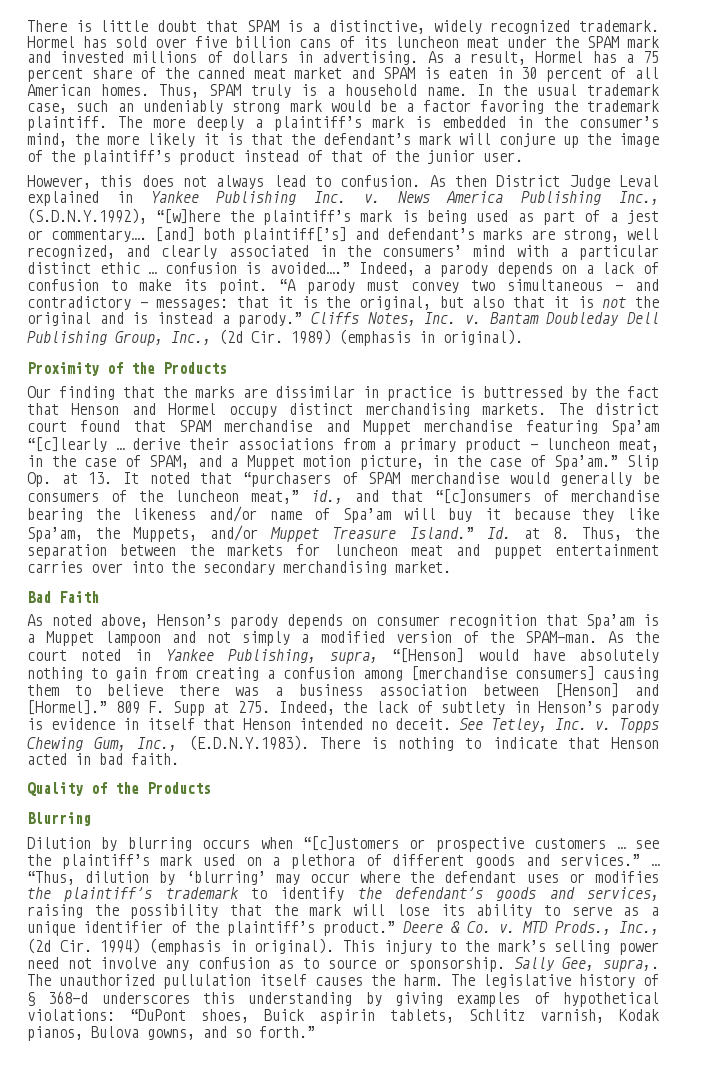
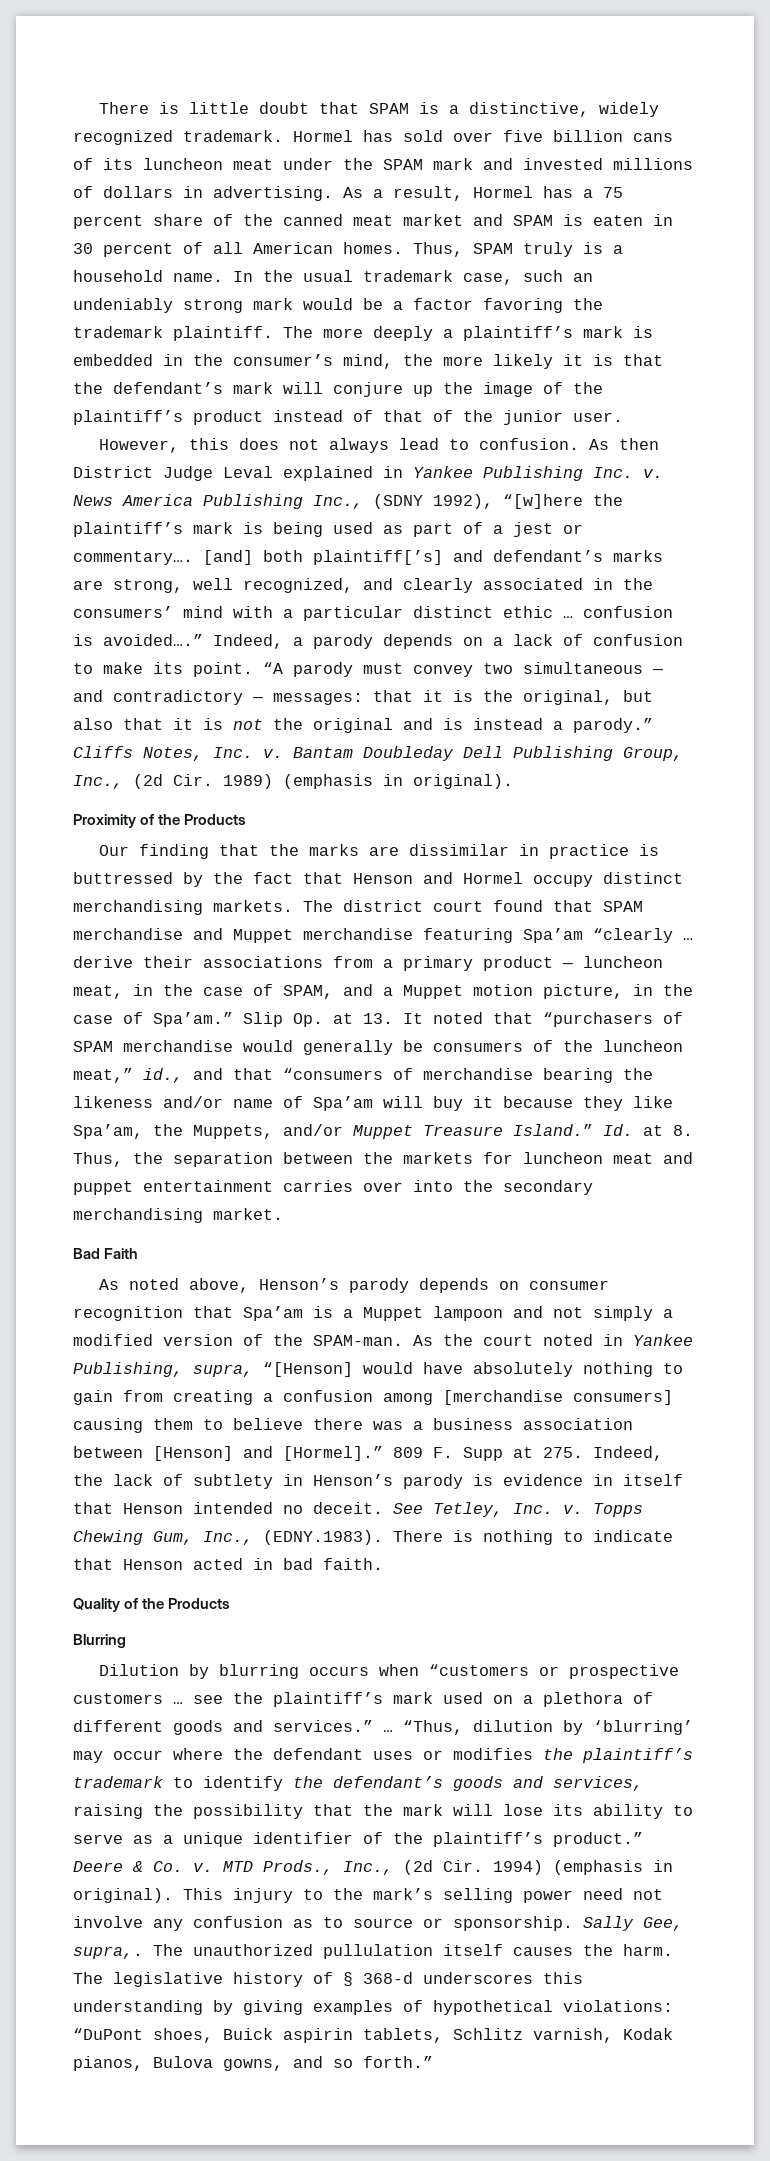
- News America Publishing Inc., (S.D.N.Y.1992), “[w]here the plaintiff’s mark is being used as part of a jest or commentary….
+ News America Publishing Inc., (SDNY 1992), “[w]here the plaintiff’s mark is being used as part of a jest or commentary….
- The district court found that SPAM merchandise and Muppet merchandise featuring Spa’am “[c]learly … derive their associations from a primary product — luncheon meat, in the case of SPAM, and a Muppet motion picture, in the case of Spa’am.”
+ The district court found that SPAM merchandise and Muppet merchandise featuring Spa’am “clearly … derive their associations from a primary product — luncheon meat, in the case of SPAM, and a Muppet motion picture, in the case of Spa’am.”
- Slip Op. at 13. It noted that “purchasers of SPAM merchandise would generally be consumers of the luncheon meat,” id., and that “[c]onsumers of merchandise bearing the likeness and/or name of Spa’am will buy it because they like Spa’am, the Muppets, and/or Muppet Treasure Island.”
+ Slip Op. at 13. It noted that “purchasers of SPAM merchandise would generally be consumers of the luncheon meat,” id., and that “consumers of merchandise bearing the likeness and/or name of Spa’am will buy it because they like Spa’am, the Muppets, and/or Muppet Treasure Island.”
- Topps Chewing Gum, Inc., (E.D.N.Y.1983). There is nothing to indicate that Henson acted in bad faith.
+ Topps Chewing Gum, Inc., (EDNY.1983). There is nothing to indicate that Henson acted in bad faith.
- Dilution by blurring occurs when “[c]ustomers or prospective customers … see the plaintiff’s mark used on a plethora of different goods and services.”
+ Dilution by blurring occurs when “customers or prospective customers … see the plaintiff’s mark used on a plethora of different goods and services.”

